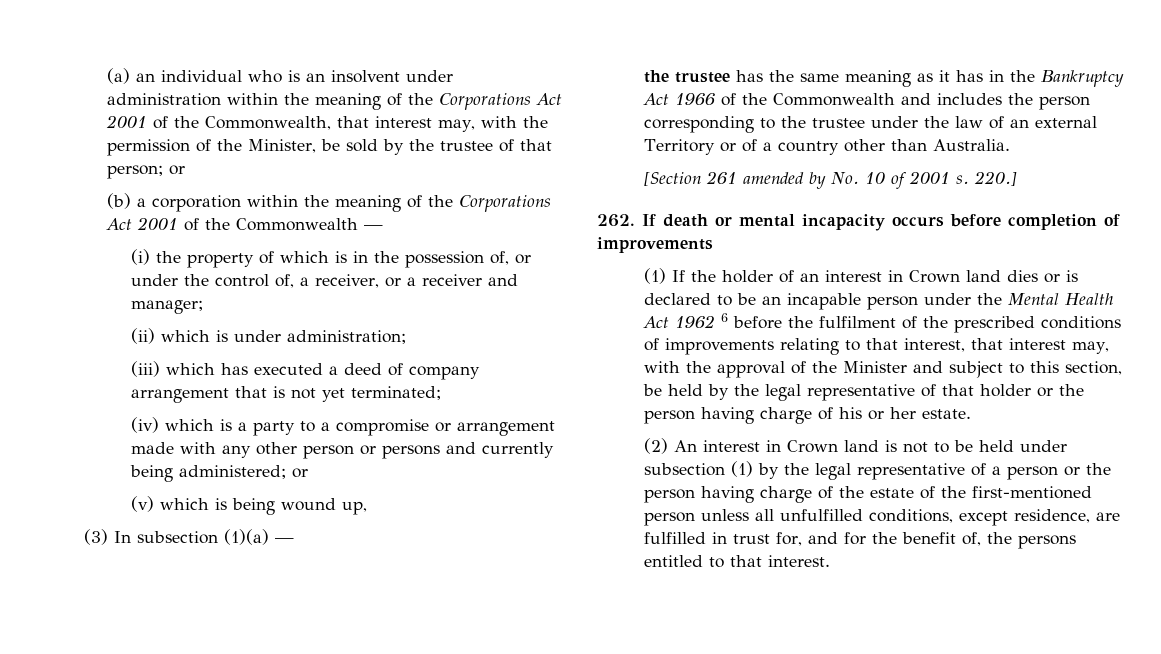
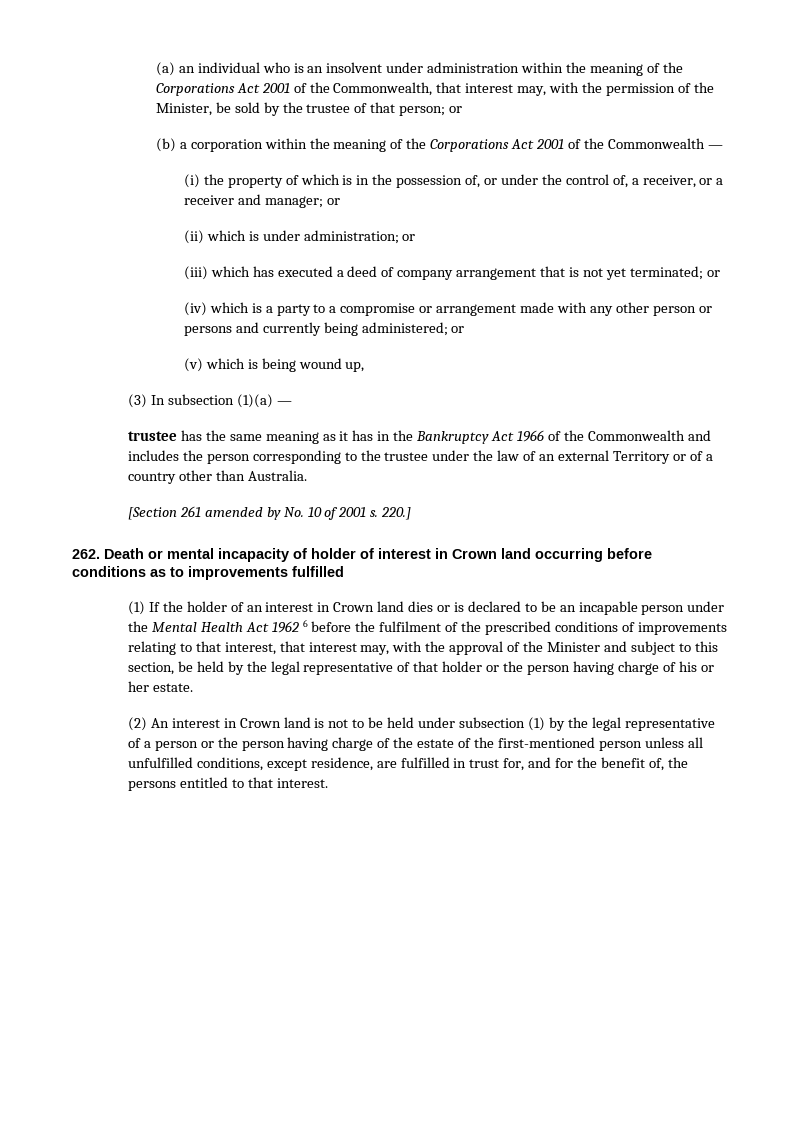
- (i) the property of which is in the possession of, or under the control of, a receiver, or a receiver and manager;
+ (i) the property of which is in the possession of, or under the control of, a receiver, or a receiver and manager; or
- (ii) which is under administration;
+ (ii) which is under administration; or
- (iii) which has executed a deed of company arrangement that is not yet terminated;
+ (iii) which has executed a deed of company arrangement that is not yet terminated; or
- the trustee has the same meaning as it has in the Bankruptcy Act 1966 of the Commonwealth and includes the person corresponding to the trustee under the law of an external Territory or of a country other than Australia.
+ trustee has the same meaning as it has in the Bankruptcy Act 1966 of the Commonwealth and includes the person corresponding to the trustee under the law of an external Territory or of a country other than Australia.
- 262. If death or mental incapacity occurs before completion of improvements
+ 262. Death or mental incapacity of holder of interest in Crown land occurring before conditions as to improvements fulfilled

